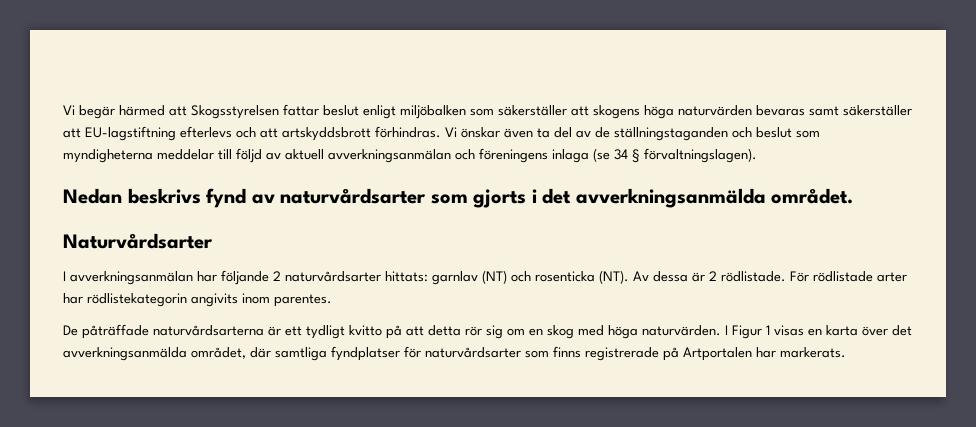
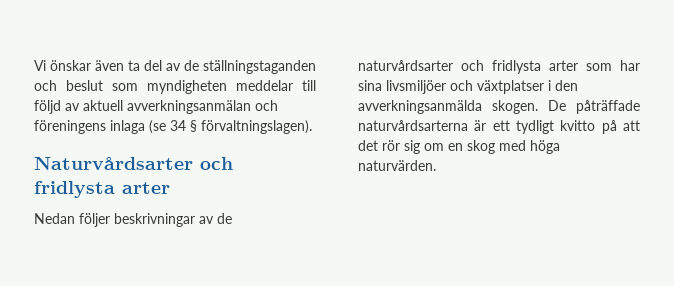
- Vi begär härmed att Skogsstyrelsen fattar beslut enligt miljöbalken som säkerställer att skogens höga naturvärden bevaras samt säkerställer att EU-lagstiftning efterlevs och att artskyddsbrott förhindras. Vi önskar även ta del av de ställningstaganden och beslut som myndigheterna meddelar till följd av aktuell avverkningsanmälan och föreningens inlaga (se 34 § förvaltningslagen).
+ Vi önskar även ta del av de ställningstaganden och beslut som myndigheten meddelar till följd av aktuell avverkningsanmälan och föreningens inlaga (se 34 § förvaltningslagen).
- Nedan beskrivs fynd av naturvårdsarter som gjorts i det avverkningsanmälda området.
- Naturvårdsarter
- I avverkningsanmälan har följande 2 naturvårdsarter hittats: garnlav (NT) och rosenticka (NT). Av dessa är 2 rödlistade. För rödlistade arter har rödlistekategorin angivits inom parentes.
- De påträffade naturvårdsarterna är ett tydligt kvitto på att detta rör sig om en skog med höga naturvärden. I Figur 1 visas en karta över det avverkningsanmälda området, där samtliga fyndplatser för naturvårdsarter som finns registrerade på Artportalen har markerats.
+ Naturvårdsarter och fridlysta arter
+ Nedan följer beskrivningar av de naturvårdsarter och fridlysta arter som har sina livsmiljöer och växtplatser i den avverkningsanmälda skogen. De påträffade naturvårdsarterna är ett tydligt kvitto på att det rör sig om en skog med höga naturvärden.

